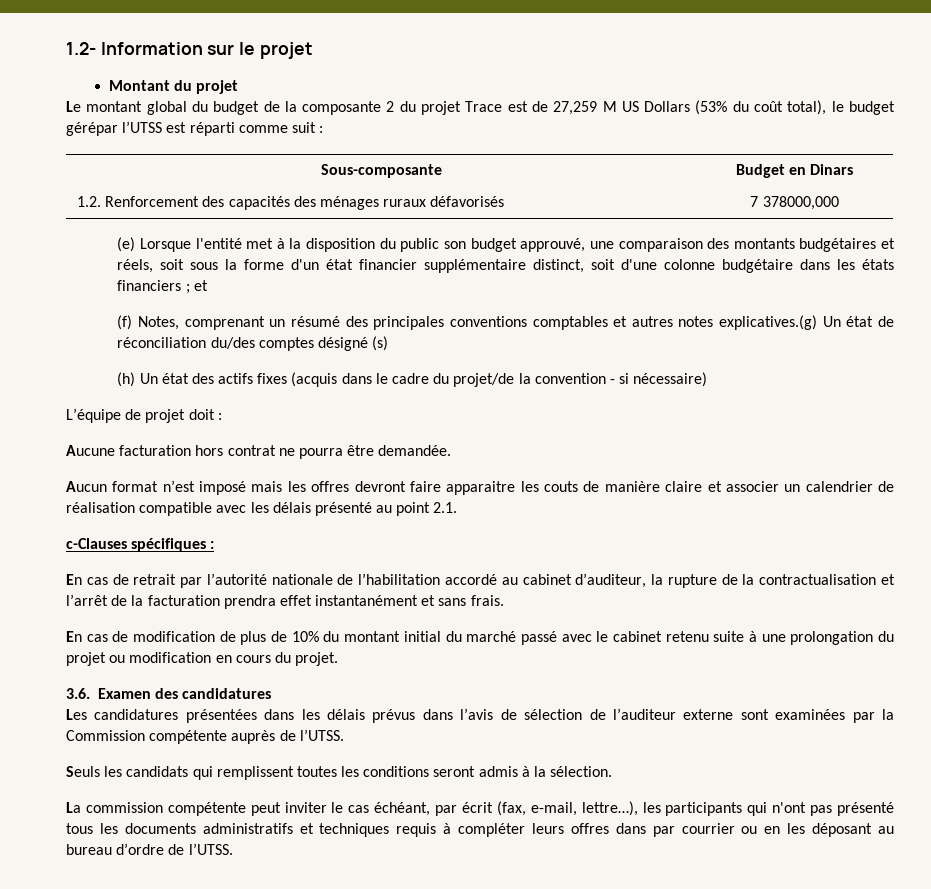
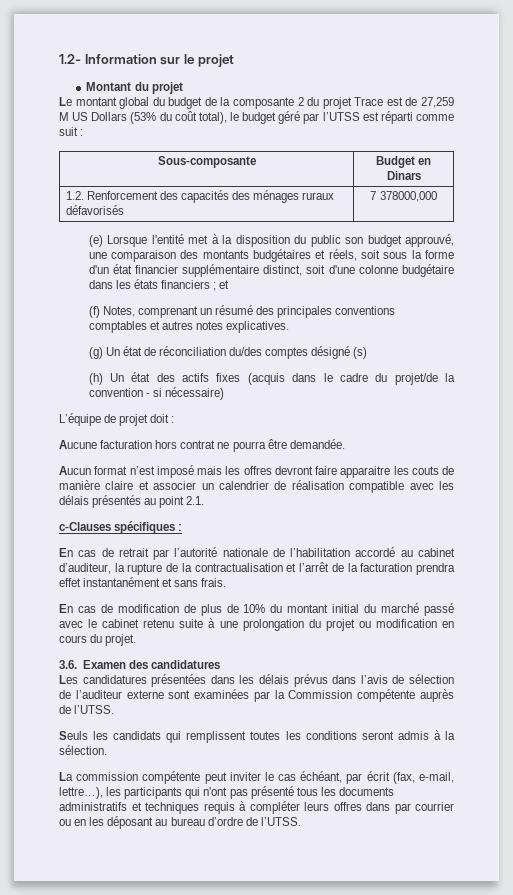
- Le montant global du budget de la composante 2 du projet Trace est de 27,259 M US Dollars (53% du coût total), le budget gérépar l’UTSS est réparti comme suit :
+ Le montant global du budget de la composante 2 du projet Trace est de 27,259 M US Dollars (53% du coût total), le budget géré par l’UTSS est réparti comme suit :
- (f) Notes, comprenant un résumé des principales conventions comptables et autres notes explicatives.(g) Un état de réconciliation du/des comptes désigné (s)
+ (f) Notes, comprenant un résumé des principales conventions comptables et autres notes explicatives.
+ (g) Un état de réconciliation du/des comptes désigné (s)
- Aucun format n’est imposé mais les offres devront faire apparaitre les couts de manière claire et associer un calendrier de réalisation compatible avec les délais présenté au point 2.1.
+ Aucun format n’est imposé mais les offres devront faire apparaitre les couts de manière claire et associer un calendrier de réalisation compatible avec les délais présentés au point 2.1.

